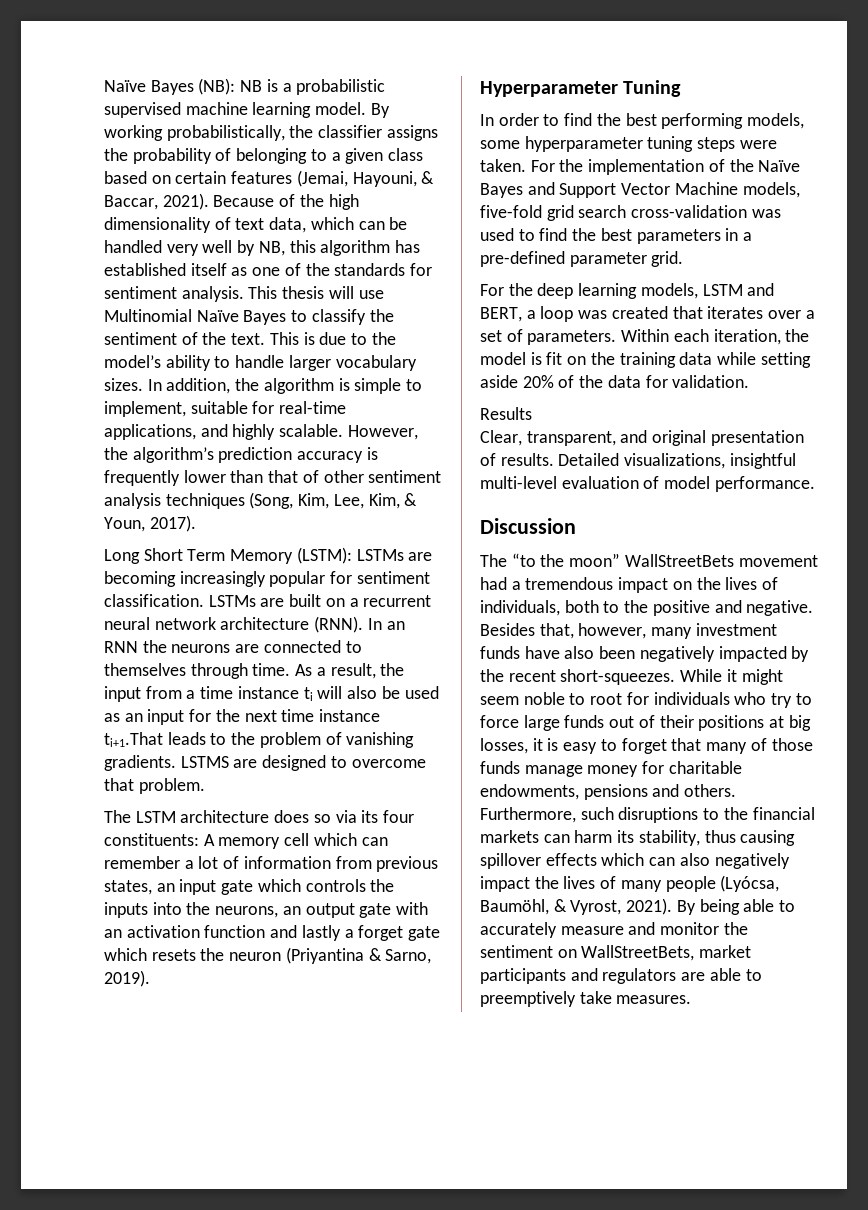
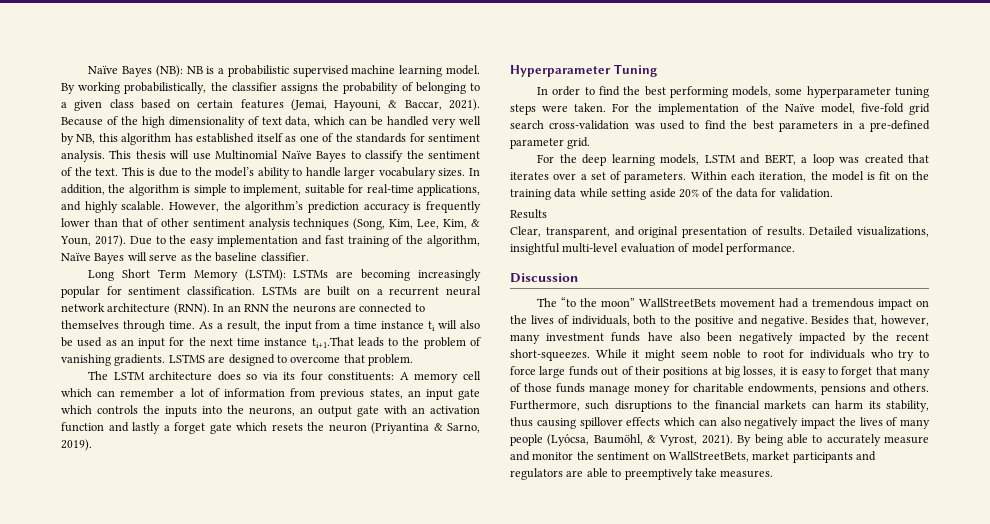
+ Due to the easy implementation and fast training of the algorithm, Naïve Bayes will serve as the baseline classifier.
- For the implementation of the Naïve Bayes and Support Vector Machine models, five-fold grid search cross-validation was used to find the best parameters in a pre-defined parameter grid.
+ For the implementation of the Naïve model, five-fold grid search cross-validation was used to find the best parameters in a pre-defined parameter grid.

